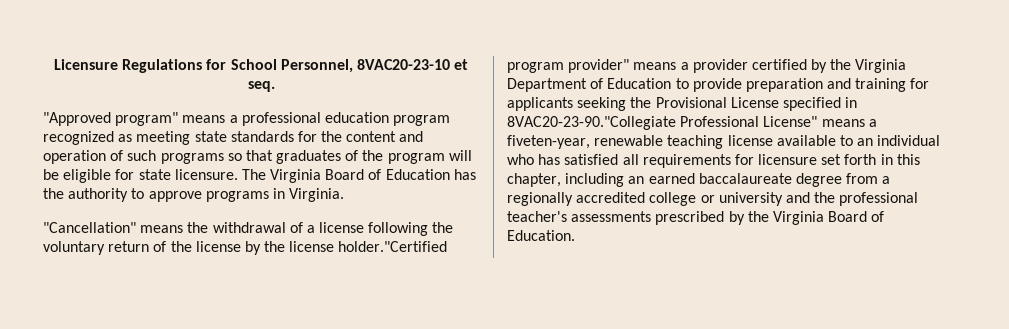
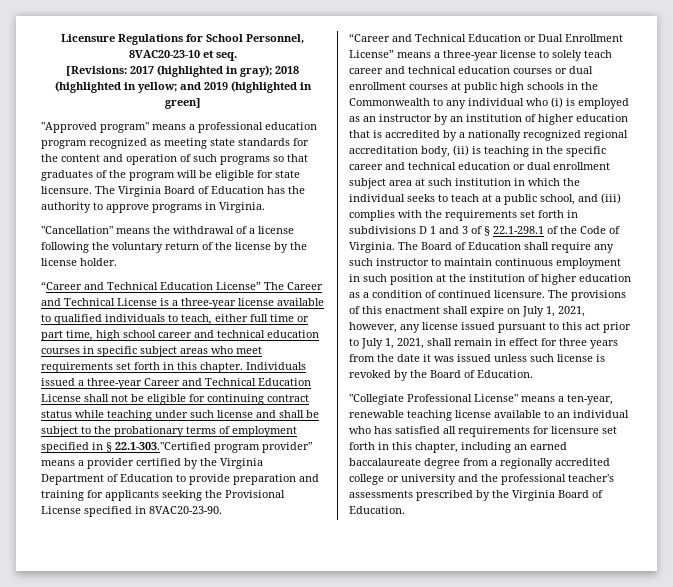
+ [Revisions: 2017 (highlighted in gray); 2018 (highlighted in yellow; and 2019 (highlighted in green]
- "Cancellation" means the withdrawal of a license following the voluntary return of the license by the license holder."Certified program provider" means a provider certified by the Virginia Department of Education to provide preparation and training for applicants seeking the Provisional License specified in 8VAC20-23-90."Collegiate Professional License" means a fiveten-year, renewable teaching license available to an individual who has satisfied all requirements for licensure set forth in this chapter, including an earned baccalaureate degree from a regionally accredited college or university and the professional teacher's assessments prescribed by the Virginia Board of Education.
+ "Cancellation" means the withdrawal of a license following the voluntary return of the license by the license holder.
+ “Career and Technical Education License” The Career and Technical License is a three-year license available to qualified individuals to teach, either full time or part time, high school career and technical education courses in specific subject areas who meet requirements set forth in this chapter. Individuals issued a three-year Career and Technical Education License shall not be eligible for continuing contract status while teaching under such license and shall be subject to the probationary terms of employment specified in § 22.1-303."Certified program provider" means a provider certified by the Virginia Department of Education to provide preparation and training for applicants seeking the Provisional License specified in 8VAC20-23-90.
+ “Career and Technical Education or Dual Enrollment License” means a three-year license to solely teach career and technical education courses or dual enrollment courses at public high schools in the Commonwealth to any individual who (i) is employed as an instructor by an institution of higher education that is accredited by a nationally recognized regional accreditation body, (ii) is teaching in the specific career and technical education or dual enrollment subject area at such institution in which the individual seeks to teach at a public school, and (iii) complies with the requirements set forth in subdivisions D 1 and 3 of § 22.1-298.1 of the Code of Virginia. The Board of Education shall require any such instructor to maintain continuous employment in such position at the institution of higher education as a condition of continued licensure. The provisions of this enactment shall expire on July 1, 2021, however, any license issued pursuant to this act prior to July 1, 2021, shall remain in effect for three years from the date it was issued unless such license is revoked by the Board of Education.
+ "Collegiate Professional License" means a ten-year, renewable teaching license available to an individual who has satisfied all requirements for licensure set forth in this chapter, including an earned baccalaureate degree from a regionally accredited college or university and the professional teacher's assessments prescribed by the Virginia Board of Education.

